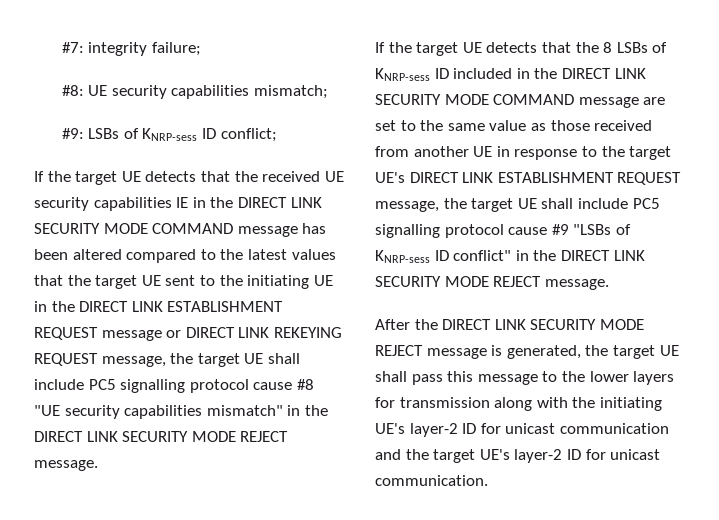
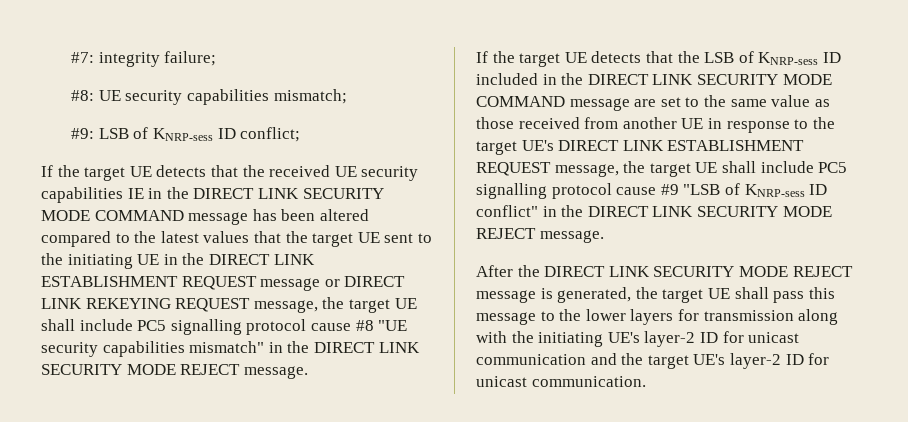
- #9: LSBs of KNRP-sess ID conflict;
+ #9: LSB of KNRP-sess ID conflict;
- If the target UE detects that the 8 LSBs of KNRP-sess ID included in the DIRECT LINK SECURITY MODE COMMAND message are set to the same value as those received from another UE in response to the target UE's DIRECT LINK ESTABLISHMENT REQUEST message, the target UE shall include PC5 signalling protocol cause #9 "LSBs of KNRP-sess ID conflict" in the DIRECT LINK SECURITY MODE REJECT message.
+ If the target UE detects that the LSB of KNRP-sess ID included in the DIRECT LINK SECURITY MODE COMMAND message are set to the same value as those received from another UE in response to the target UE's DIRECT LINK ESTABLISHMENT REQUEST message, the target UE shall include PC5 signalling protocol cause #9 "LSB of KNRP-sess ID conflict" in the DIRECT LINK SECURITY MODE REJECT message.

